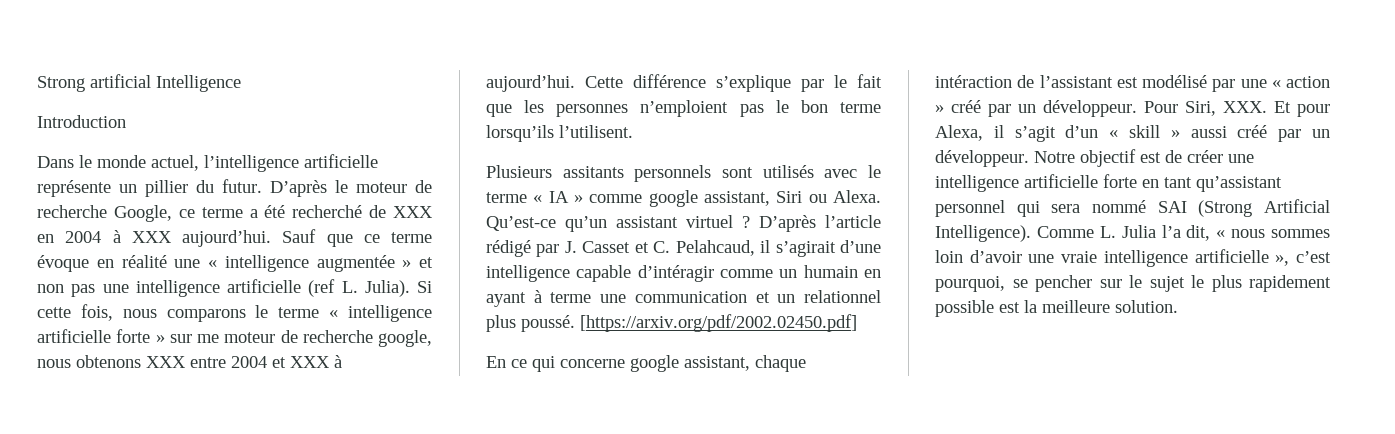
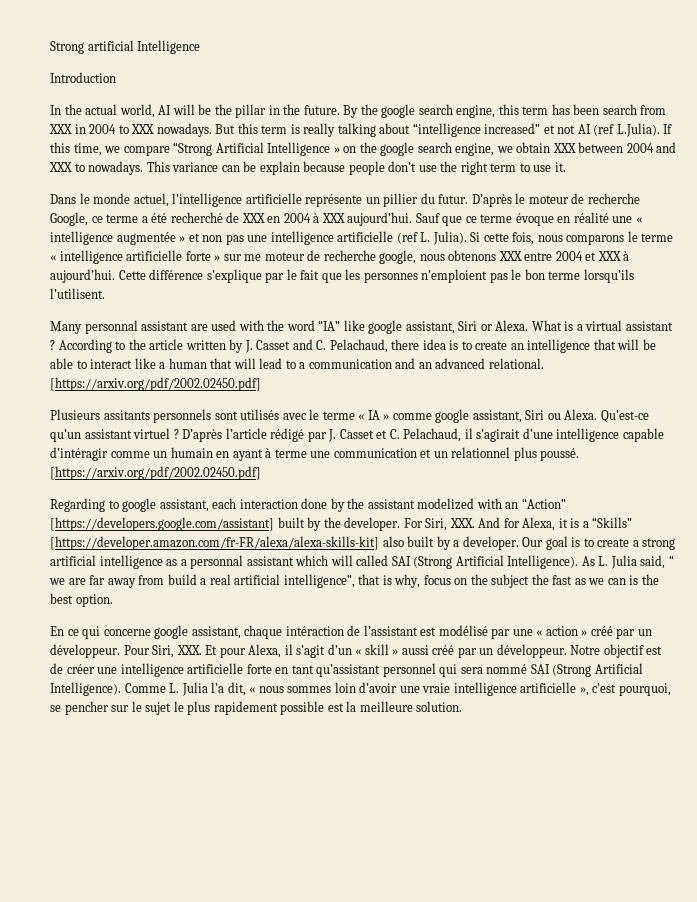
+ In the actual world, AI will be the pillar in the future. By the google search engine, this term has been search from XXX in 2004 to XXX nowadays. But this term is really talking about “intelligence increased” et not AI (ref L.Julia). If this time, we compare “Strong Artificial Intelligence » on the google search engine, we obtain XXX between 2004 and XXX to nowadays. This variance can be explain because people don’t use the right term to use it.
+ Many personnal assistant are used with the word “IA” like google assistant, Siri or Alexa. What is a virtual assistant ? According to the article written by J. Casset and C. Pelachaud, there idea is to create an intelligence that will be able to interact like a human that will lead to a communication and an advanced relational. [https://arxiv.org/pdf/2002.02450.pdf]
- D’après l’article rédigé par J. Casset et C. Pelahcaud, il s’agirait d’une intelligence capable d’intéragir comme un humain en ayant à terme une communication et un relationnel plus poussé.
+ D’après l’article rédigé par J. Casset et C. Pelachaud, il s’agirait d’une intelligence capable d’intéragir comme un humain en ayant à terme une communication et un relationnel plus poussé.
+ Regarding to google assistant, each interaction done by the assistant modelized with an “Action” [https://developers.google.com/assistant] built by the developer. For Siri, XXX. And for Alexa, it is a “Skills” [https://developer.amazon.com/fr-FR/alexa/alexa-skills-kit] also built by a developer. Our goal is to create a strong artificial intelligence as a personnal assistant which will called SAI (Strong Artificial Intelligence). As L. Julia said, “ we are far away from build a real artificial intelligence”, that is why, focus on the subject the fast as we can is the best option.

